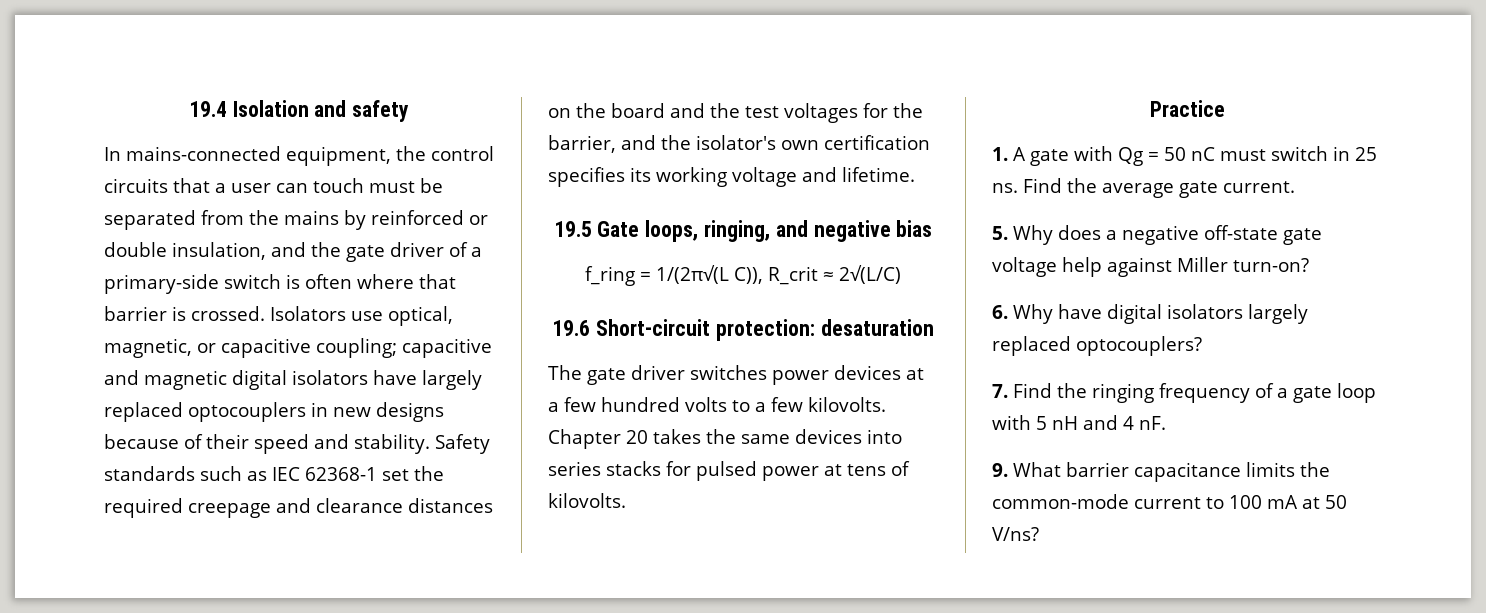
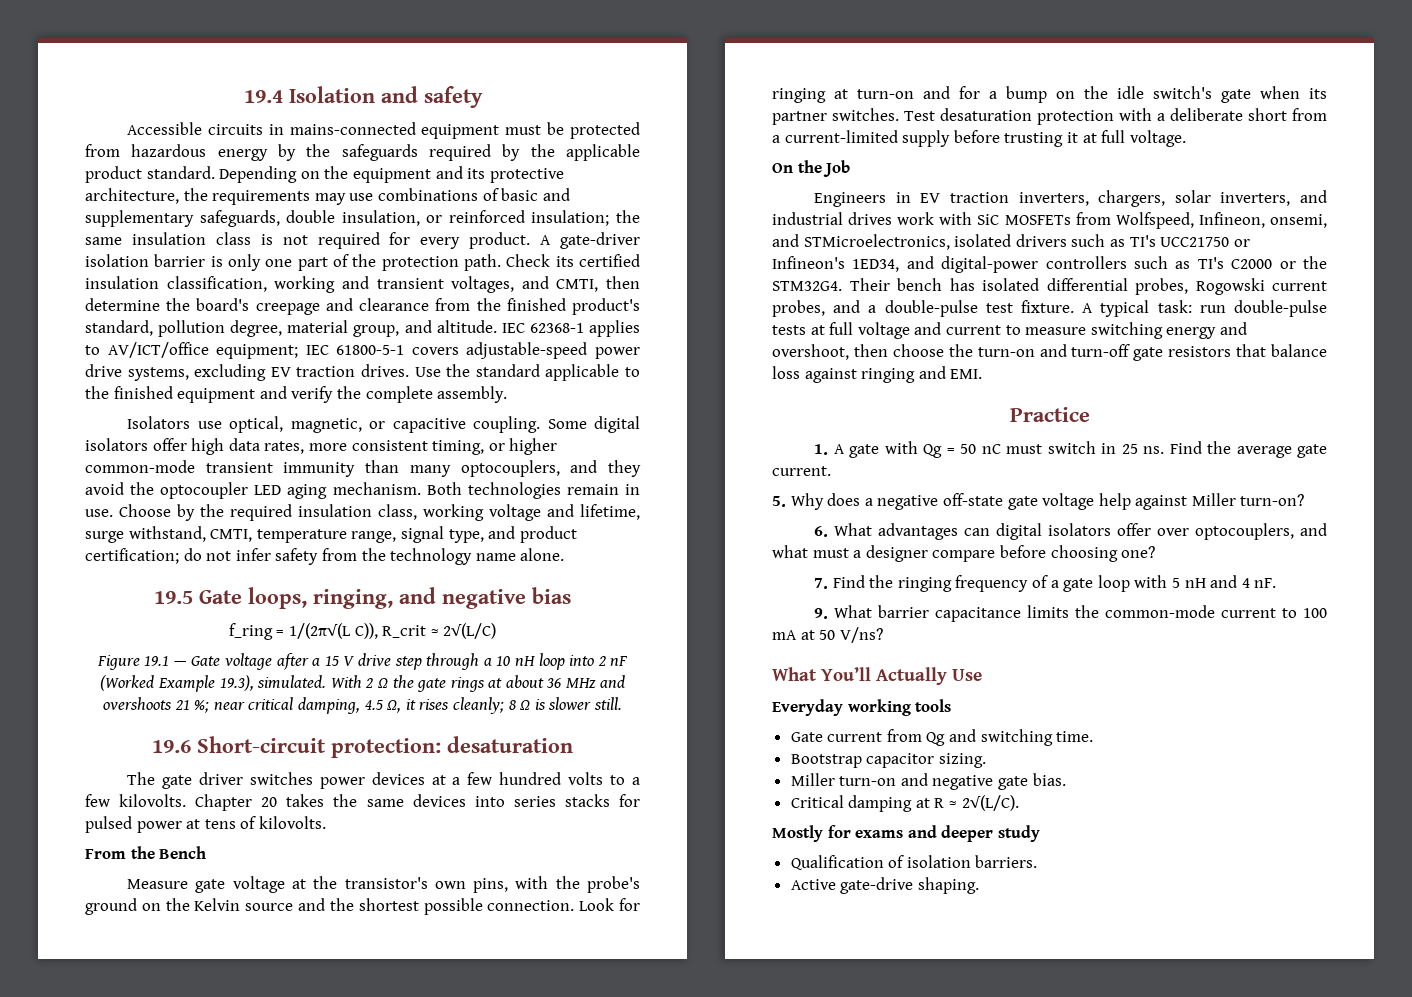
- In mains-connected equipment, the control circuits that a user can touch must be separated from the mains by reinforced or double insulation, and the gate driver of a primary-side switch is often where that barrier is crossed. Isolators use optical, magnetic, or capacitive coupling; capacitive and magnetic digital isolators have largely replaced optocouplers in new designs because of their speed and stability. Safety standards such as IEC 62368-1 set the required creepage and clearance distances on the board and the test voltages for the barrier, and the isolator's own certification specifies its working voltage and lifetime.
+ Accessible circuits in mains-connected equipment must be protected from hazardous energy by the safeguards required by the applicable product standard. Depending on the equipment and its protective architecture, the requirements may use combinations of basic and supplementary safeguards, double insulation, or reinforced insulation; the same insulation class is not required for every product. A gate-driver isolation barrier is only one part of the protection path. Check its certified insulation classification, working and transient voltages, and CMTI, then determine the board's creepage and clearance from the finished product's standard, pollution degree, material group, and altitude. IEC 62368-1 applies to AV/ICT/office equipment; IEC 61800-5-1 covers adjustable-speed power drive systems, excluding EV traction drives. Use the standard applicable to the finished equipment and verify the complete assembly.
+ Isolators use optical, magnetic, or capacitive coupling. Some digital isolators offer high data rates, more consistent timing, or higher common-mode transient immunity than many optocouplers, and they avoid the optocoupler LED aging mechanism. Both technologies remain in use. Choose by the required insulation class, working voltage and lifetime, surge withstand, CMTI, temperature range, signal type, and product certification; do not infer safety from the technology name alone.
+ Figure 19.1 — Gate voltage after a 15 V drive step through a 10 nH loop into 2 nF (Worked Example 19.3), simulated. With 2 Ω the gate rings at about 36 MHz and overshoots 21 %; near critical damping, 4.5 Ω, it rises cleanly; 8 Ω is slower still.
+ From the Bench
+ Measure gate voltage at the transistor's own pins, with the probe's ground on the Kelvin source and the shortest possible connection. Look for ringing at turn-on and for a bump on the idle switch's gate when its partner switches. Test desaturation protection with a deliberate short from a current-limited supply before trusting it at full voltage.
+ On the Job
+ Engineers in EV traction inverters, chargers, solar inverters, and industrial drives work with SiC MOSFETs from Wolfspeed, Infineon, onsemi, and STMicroelectronics, isolated drivers such as TI's UCC21750 or Infineon's 1ED34, and digital-power controllers such as TI's C2000 or the STM32G4. Their bench has isolated differential probes, Rogowski current probes, and a double-pulse test fixture. A typical task: run double-pulse tests at full voltage and current to measure switching energy and overshoot, then choose the turn-on and turn-off gate resistors that balance loss against ringing and EMI.
- 6. Why have digital isolators largely replaced optocouplers?
+ 6. What advantages can digital isolators offer over optocouplers, and what must a designer compare before choosing one?
+ What You’ll Actually Use
+ Everyday working tools
+ Gate current from Qg and switching time.
+ Bootstrap capacitor sizing.
+ Miller turn-on and negative gate bias.
+ Critical damping at R ≈ 2√(L/C).
+ Mostly for exams and deeper study
+ Qualification of isolation barriers.
+ Active gate-drive shaping.

